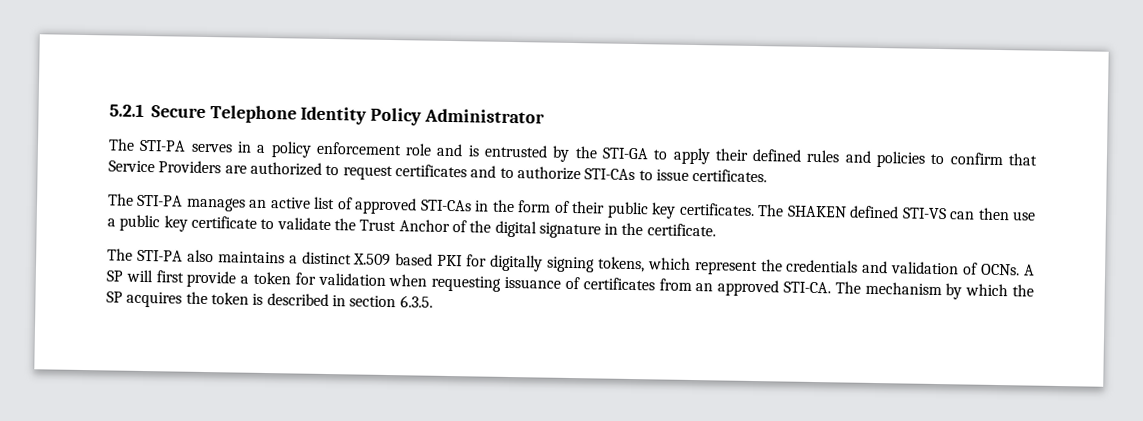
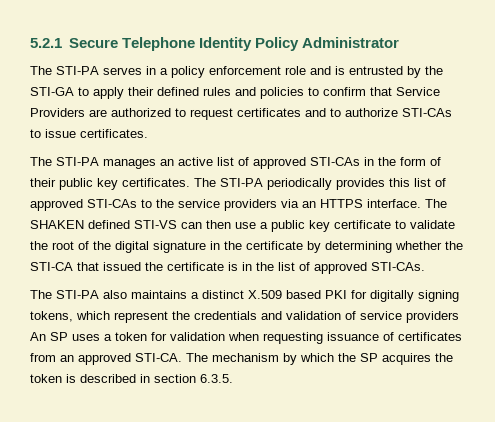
- The SHAKEN defined STI-VS can then use a public key certificate to validate the Trust Anchor of the digital signature in the certificate.
+ The STI-PA periodically provides this list of approved STI-CAs to the service providers via an HTTPS interface. The SHAKEN defined STI-VS can then use a public key certificate to validate the root of the digital signature in the certificate by determining whether the STI-CA that issued the certificate is in the list of approved STI-CAs.
- The STI-PA also maintains a distinct X.509 based PKI for digitally signing tokens, which represent the credentials and validation of OCNs. A SP will first provide a token for validation when requesting issuance of certificates from an approved STI-CA.
+ The STI-PA also maintains a distinct X.509 based PKI for digitally signing tokens, which represent the credentials and validation of service providers An SP uses a token for validation when requesting issuance of certificates from an approved STI-CA.

